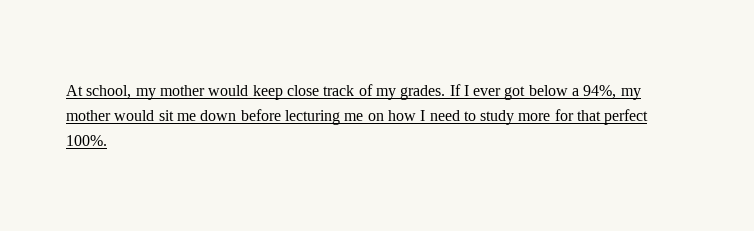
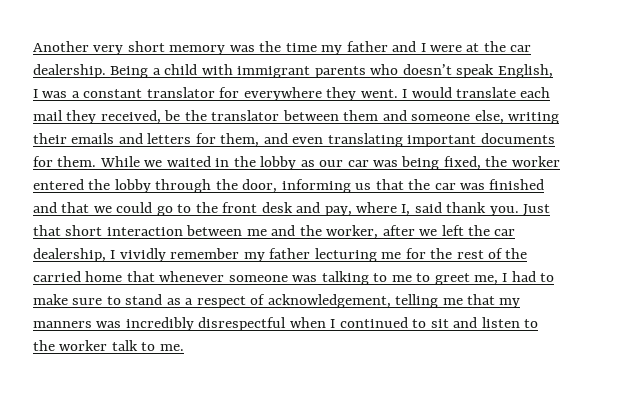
- At school, my mother would keep close track of my grades. If I ever got below a 94%, my mother would sit me down before lecturing me on how I need to study more for that perfect 100%.
+ Another very short memory was the time my father and I were at the car dealership. Being a child with immigrant parents who doesn’t speak English, I was a constant translator for everywhere they went. I would translate each mail they received, be the translator between them and someone else, writing their emails and letters for them, and even translating important documents for them. While we waited in the lobby as our car was being fixed, the worker entered the lobby through the door, informing us that the car was finished and that we could go to the front desk and pay, where I, said thank you. Just that short interaction between me and the worker, after we left the car dealership, I vividly remember my father lecturing me for the rest of the carried home that whenever someone was talking to me to greet me, I had to make sure to stand as a respect of acknowledgement, telling me that my manners was incredibly disrespectful when I continued to sit and listen to the worker talk to me.

